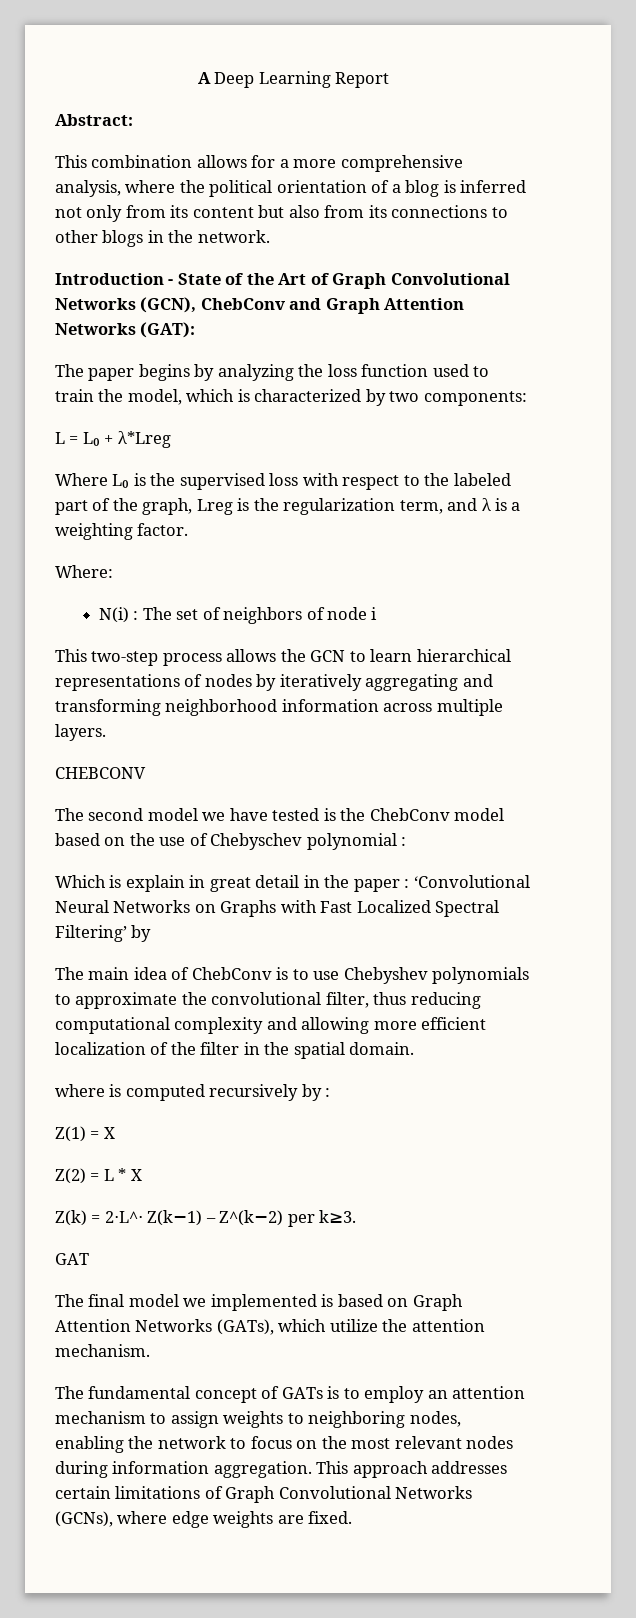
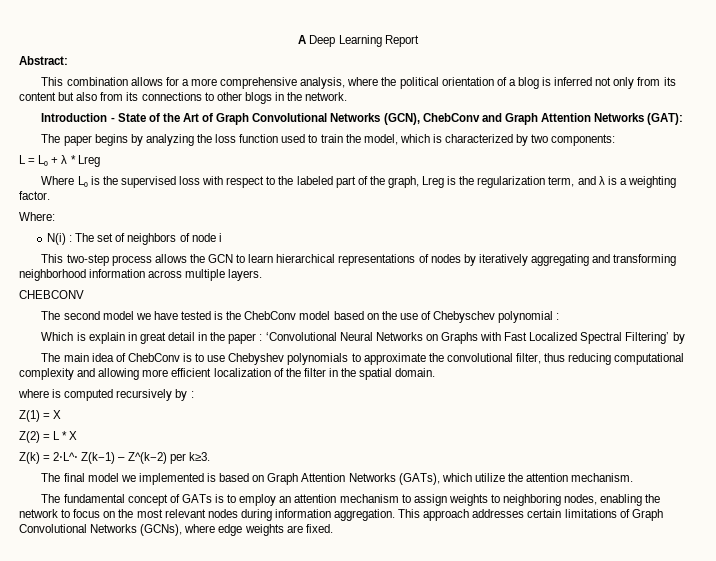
- L = L₀ + λ*Lreg
+ L = L₀ + λ * Lreg
- GAT

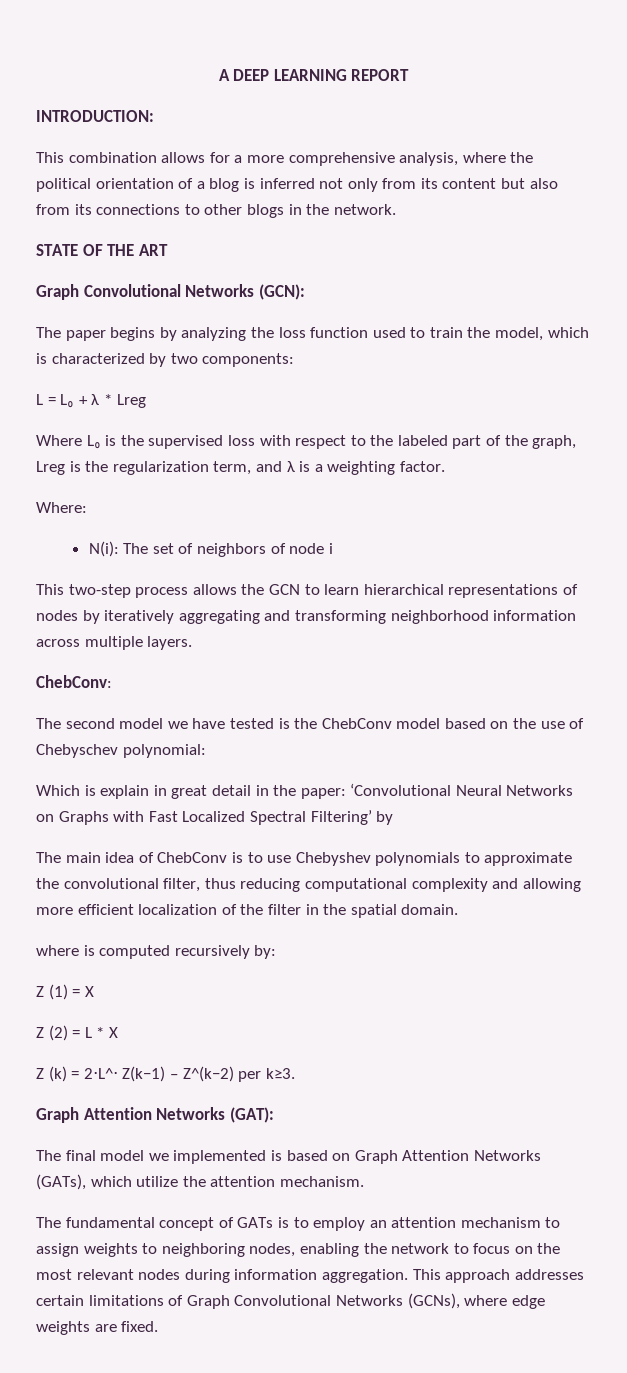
- A Deep Learning Report
- Abstract:
+ A DEEP LEARNING REPORT
+ INTRODUCTION:
- Introduction - State of the Art of Graph Convolutional Networks (GCN), ChebConv and Graph Attention Networks (GAT):
+ STATE OF THE ART
+ Graph Convolutional Networks (GCN):
- N(i) : The set of neighbors of node i
+ N(i): The set of neighbors of node i
- CHEBCONV
+ ChebConv:
- The second model we have tested is the ChebConv model based on the use of Chebyschev polynomial :
+ The second model we have tested is the ChebConv model based on the use of Chebyschev polynomial:
- Which is explain in great detail in the paper : ‘Convolutional Neural Networks on Graphs with Fast Localized Spectral Filtering’ by
+ Which is explain in great detail in the paper: ‘Convolutional Neural Networks on Graphs with Fast Localized Spectral Filtering’ by
- where is computed recursively by :
- Z(1) = X
+ where is computed recursively by:
+ Z (1) = X
- Z(2) = L * X
+ Z (2) = L * X
- Z(k) = 2⋅L^⋅ Z(k−1) – Z^(k−2) per k≥3.
+ Z (k) = 2⋅L^⋅ Z(k−1) – Z^(k−2) per k≥3.
+ Graph Attention Networks (GAT):

